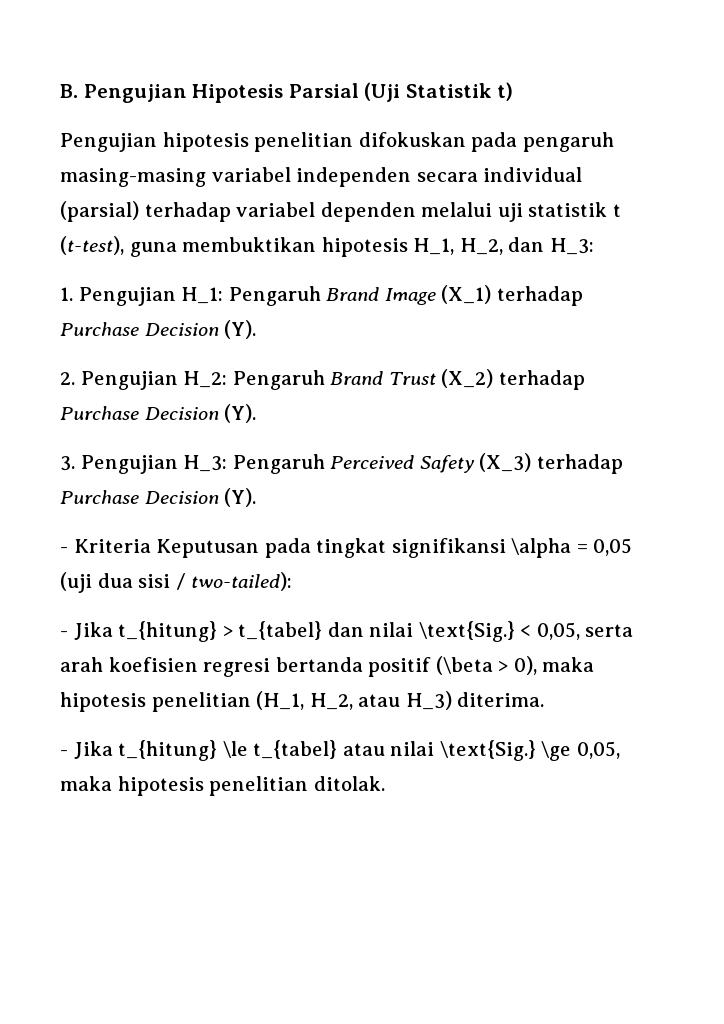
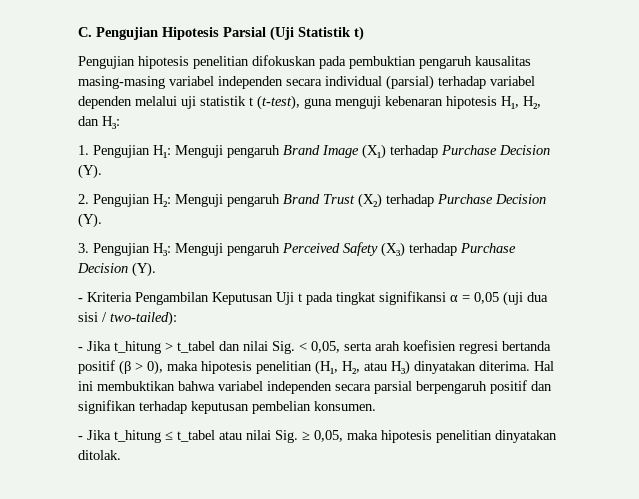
- B. Pengujian Hipotesis Parsial (Uji Statistik t)
+ C. Pengujian Hipotesis Parsial (Uji Statistik t)
- Pengujian hipotesis penelitian difokuskan pada pengaruh masing-masing variabel independen secara individual (parsial) terhadap variabel dependen melalui uji statistik t (t-test), guna membuktikan hipotesis H_1, H_2, dan H_3:
+ Pengujian hipotesis penelitian difokuskan pada pembuktian pengaruh kausalitas masing-masing variabel independen secara individual (parsial) terhadap variabel dependen melalui uji statistik t (t-test), guna menguji kebenaran hipotesis H₁, H₂, dan H₃:
- 1. Pengujian H_1: Pengaruh Brand Image (X_1) terhadap Purchase Decision (Y).
+ 1. Pengujian H₁: Menguji pengaruh Brand Image (X₁) terhadap Purchase Decision (Y).
- 2. Pengujian H_2: Pengaruh Brand Trust (X_2) terhadap Purchase Decision (Y).
+ 2. Pengujian H₂: Menguji pengaruh Brand Trust (X₂) terhadap Purchase Decision (Y).
- 3. Pengujian H_3: Pengaruh Perceived Safety (X_3) terhadap Purchase Decision (Y).
+ 3. Pengujian H₃: Menguji pengaruh Perceived Safety (X₃) terhadap Purchase Decision (Y).
- - Kriteria Keputusan pada tingkat signifikansi \alpha = 0,05 (uji dua sisi / two-tailed):
+ - Kriteria Pengambilan Keputusan Uji t pada tingkat signifikansi α = 0,05 (uji dua sisi / two-tailed):
- - Jika t_{hitung} > t_{tabel} dan nilai \text{Sig.} < 0,05, serta arah koefisien regresi bertanda positif (\beta > 0), maka hipotesis penelitian (H_1, H_2, atau H_3) diterima.
- - Jika t_{hitung} \le t_{tabel} atau nilai \text{Sig.} \ge 0,05, maka hipotesis penelitian ditolak.
+ - Jika t_hitung > t_tabel dan nilai Sig. < 0,05, serta arah koefisien regresi bertanda positif (β > 0), maka hipotesis penelitian (H₁, H₂, atau H₃) dinyatakan diterima. Hal ini membuktikan bahwa variabel independen secara parsial berpengaruh positif dan signifikan terhadap keputusan pembelian konsumen.
+ - Jika t_hitung ≤ t_tabel atau nilai Sig. ≥ 0,05, maka hipotesis penelitian dinyatakan ditolak.

